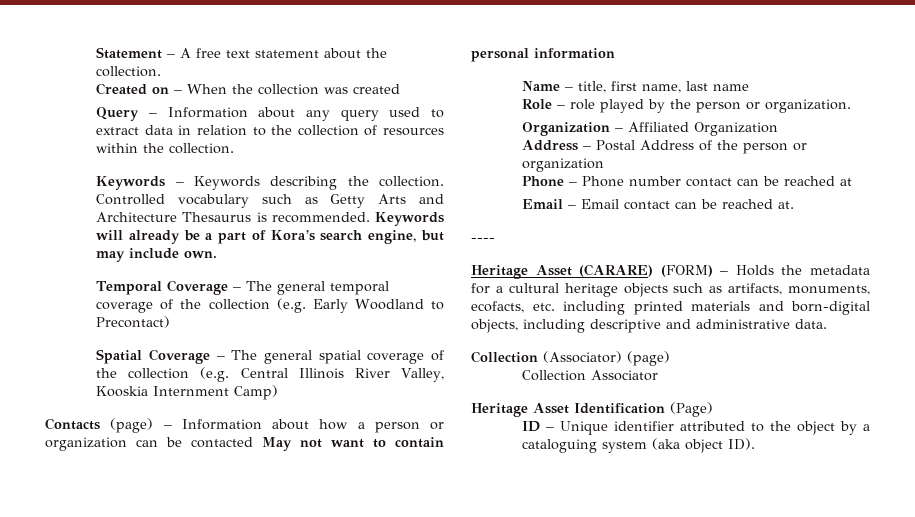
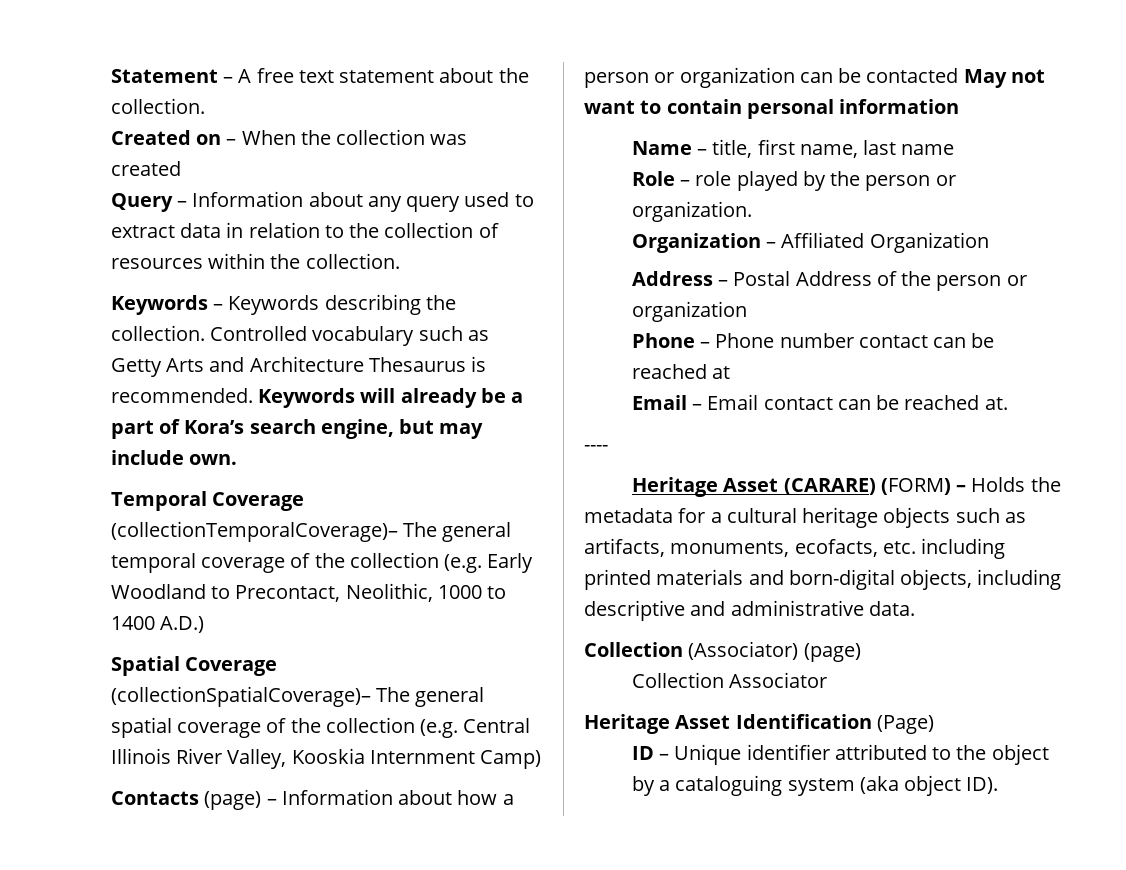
- Temporal Coverage – The general temporal coverage of the collection (e.g. Early Woodland to Precontact)
+ Temporal Coverage (collectionTemporalCoverage)– The general temporal coverage of the collection (e.g. Early Woodland to Precontact, Neolithic, 1000 to 1400 A.D.)
- Spatial Coverage – The general spatial coverage of the collection (e.g. Central Illinois River Valley, Kooskia Internment Camp)
+ Spatial Coverage (collectionSpatialCoverage)– The general spatial coverage of the collection (e.g. Central Illinois River Valley, Kooskia Internment Camp)

